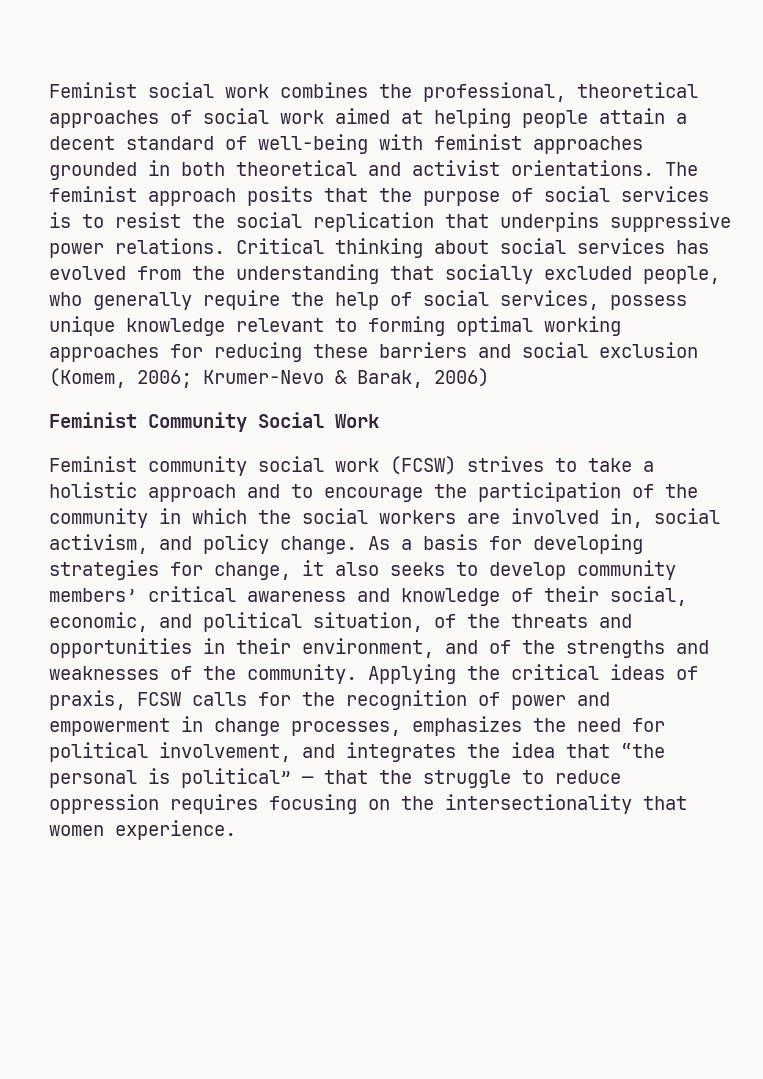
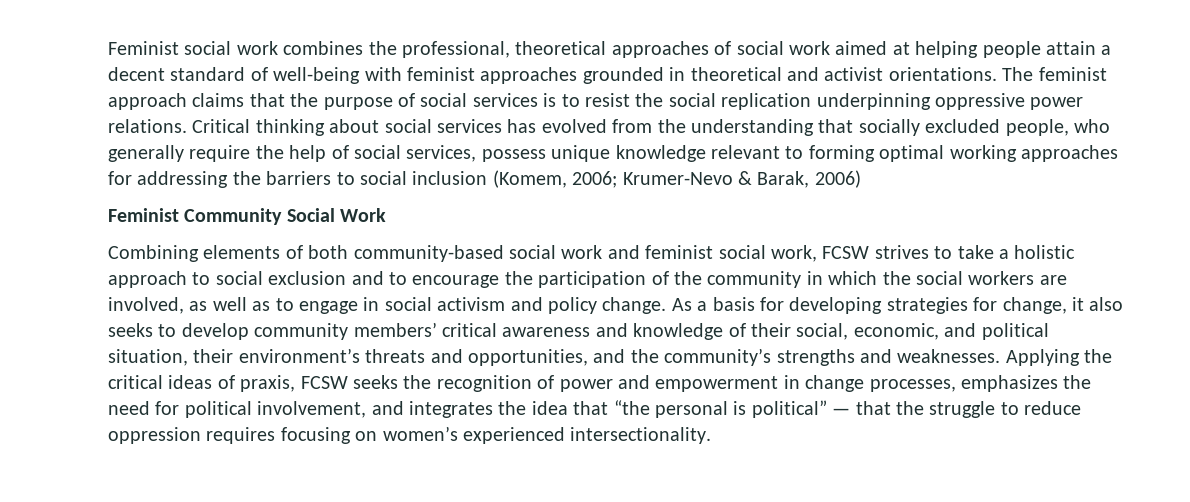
- Feminist social work combines the professional, theoretical approaches of social work aimed at helping people attain a decent standard of well-being with feminist approaches grounded in both theoretical and activist orientations.
+ Feminist social work combines the professional, theoretical approaches of social work aimed at helping people attain a decent standard of well-being with feminist approaches grounded in theoretical and activist orientations.
- The feminist approach posits that the purpose of social services is to resist the social replication that underpins suppressive power relations.
+ The feminist approach claims that the purpose of social services is to resist the social replication underpinning oppressive power relations.
- Critical thinking about social services has evolved from the understanding that socially excluded people, who generally require the help of social services, possess unique knowledge relevant to forming optimal working approaches for reducing these barriers and social exclusion (Komem, 2006; Krumer-Nevo & Barak, 2006)
+ Critical thinking about social services has evolved from the understanding that socially excluded people, who generally require the help of social services, possess unique knowledge relevant to forming optimal working approaches for addressing the barriers to social inclusion (Komem, 2006; Krumer-Nevo & Barak, 2006)
- Feminist community social work (FCSW) strives to take a holistic approach and to encourage the participation of the community in which the social workers are involved in, social activism, and policy change.
+ Combining elements of both community-based social work and feminist social work, FCSW strives to take a holistic approach to social exclusion and to encourage the participation of the community in which the social workers are involved, as well as to engage in social activism and policy change.
- As a basis for developing strategies for change, it also seeks to develop community members’ critical awareness and knowledge of their social, economic, and political situation, of the threats and opportunities in their environment, and of the strengths and weaknesses of the community.
+ As a basis for developing strategies for change, it also seeks to develop community members’ critical awareness and knowledge of their social, economic, and political situation, their environment’s threats and opportunities, and the community’s strengths and weaknesses.
- Applying the critical ideas of praxis, FCSW calls for the recognition of power and empowerment in change processes, emphasizes the need for political involvement, and integrates the idea that “the personal is political” — that the struggle to reduce oppression requires focusing on the intersectionality that women experience.
+ Applying the critical ideas of praxis, FCSW seeks the recognition of power and empowerment in change processes, emphasizes the need for political involvement, and integrates the idea that “the personal is political” — that the struggle to reduce oppression requires focusing on women’s experienced intersectionality.

